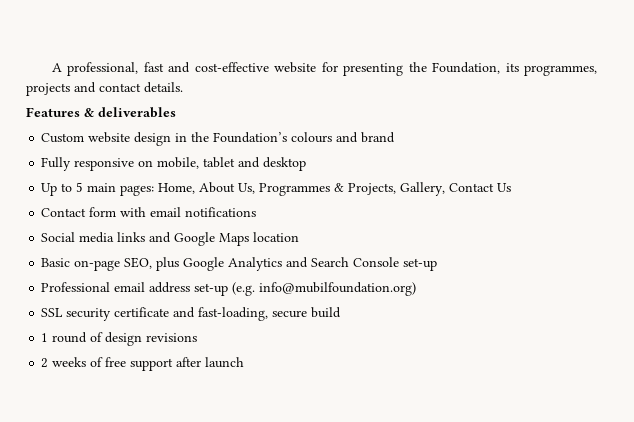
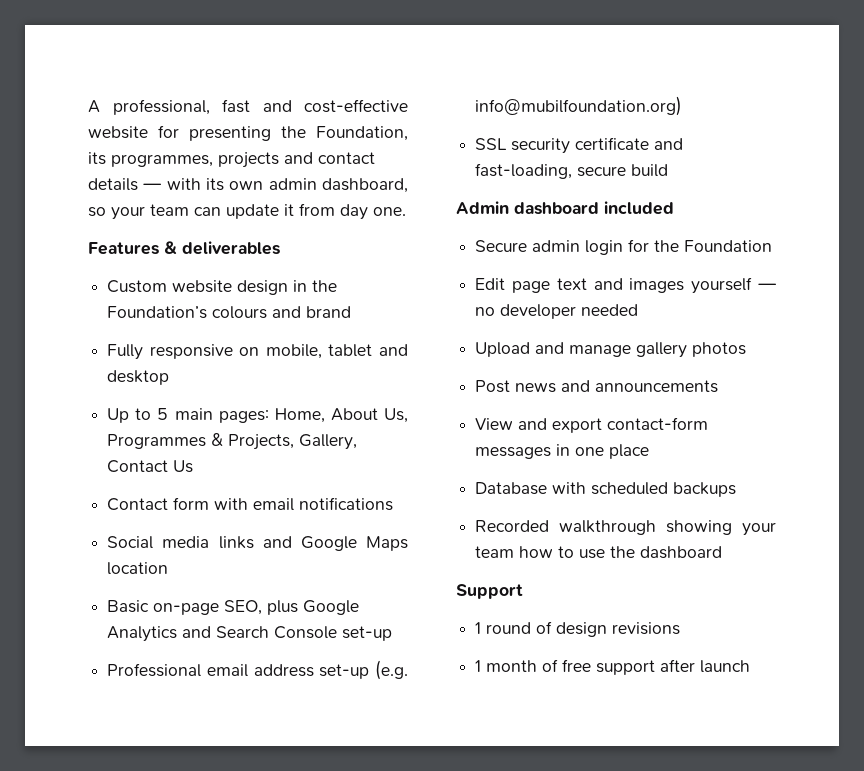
- A professional, fast and cost-effective website for presenting the Foundation, its programmes, projects and contact details.
+ A professional, fast and cost-effective website for presenting the Foundation, its programmes, projects and contact details — with its own admin dashboard, so your team can update it from day one.
+ Admin dashboard included
+ Secure admin login for the Foundation
+ Edit page text and images yourself — no developer needed
+ Upload and manage gallery photos
+ Post news and announcements
+ View and export contact-form messages in one place
+ Database with scheduled backups
+ Recorded walkthrough showing your team how to use the dashboard
+ Support
- 2 weeks of free support after launch
+ 1 month of free support after launch

